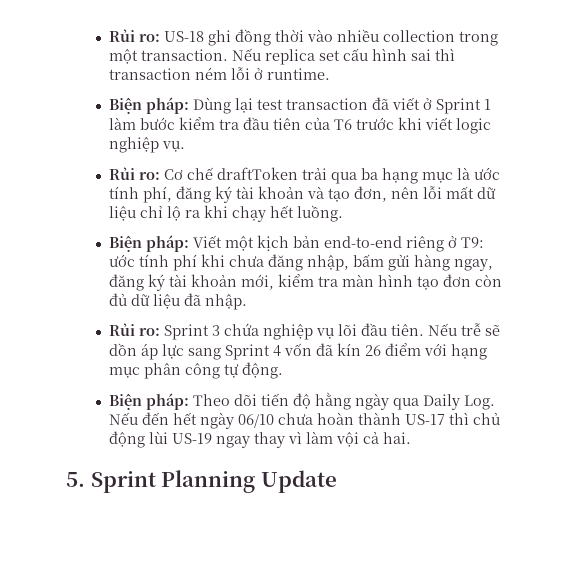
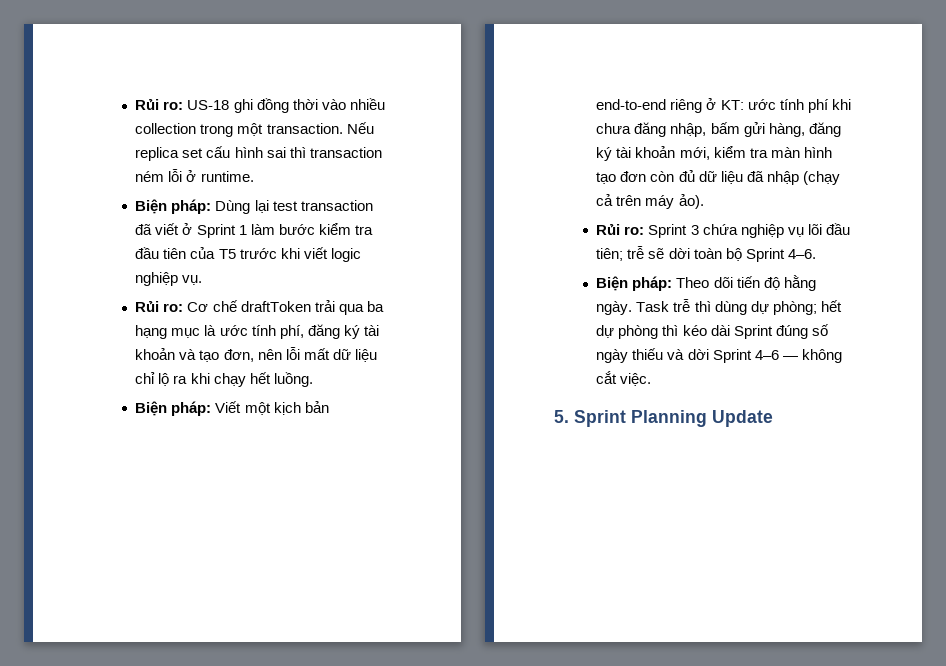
- Biện pháp: Dùng lại test transaction đã viết ở Sprint 1 làm bước kiểm tra đầu tiên của T6 trước khi viết logic nghiệp vụ.
+ Biện pháp: Dùng lại test transaction đã viết ở Sprint 1 làm bước kiểm tra đầu tiên của T5 trước khi viết logic nghiệp vụ.
- Biện pháp: Viết một kịch bản end-to-end riêng ở T9: ước tính phí khi chưa đăng nhập, bấm gửi hàng ngay, đăng ký tài khoản mới, kiểm tra màn hình tạo đơn còn đủ dữ liệu đã nhập.
+ Biện pháp: Viết một kịch bản end-to-end riêng ở KT: ước tính phí khi chưa đăng nhập, bấm gửi hàng, đăng ký tài khoản mới, kiểm tra màn hình tạo đơn còn đủ dữ liệu đã nhập (chạy cả trên máy ảo).
- Rủi ro: Sprint 3 chứa nghiệp vụ lõi đầu tiên. Nếu trễ sẽ dồn áp lực sang Sprint 4 vốn đã kín 26 điểm với hạng mục phân công tự động.
+ Rủi ro: Sprint 3 chứa nghiệp vụ lõi đầu tiên; trễ sẽ dời toàn bộ Sprint 4–6.
- Biện pháp: Theo dõi tiến độ hằng ngày qua Daily Log. Nếu đến hết ngày 06/10 chưa hoàn thành US-17 thì chủ động lùi US-19 ngay thay vì làm vội cả hai.
+ Biện pháp: Theo dõi tiến độ hằng ngày. Task trễ thì dùng dự phòng; hết dự phòng thì kéo dài Sprint đúng số ngày thiếu và dời Sprint 4–6 — không cắt việc.

